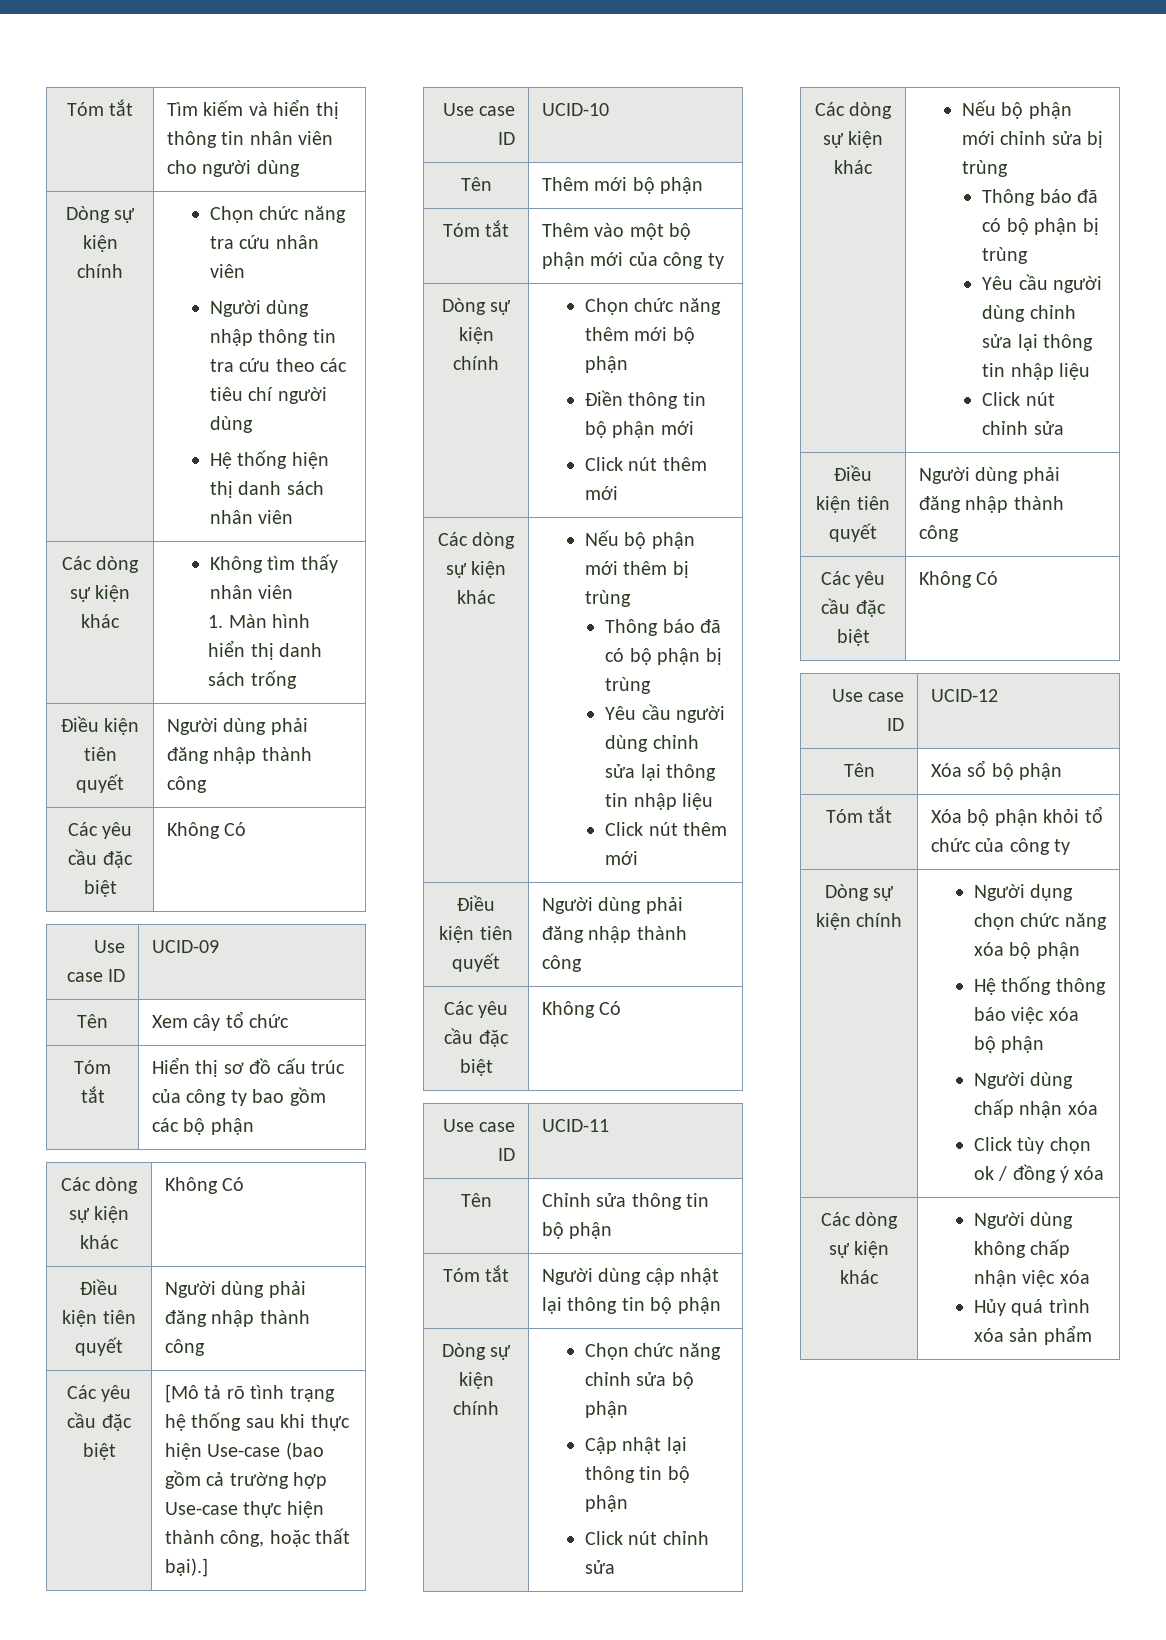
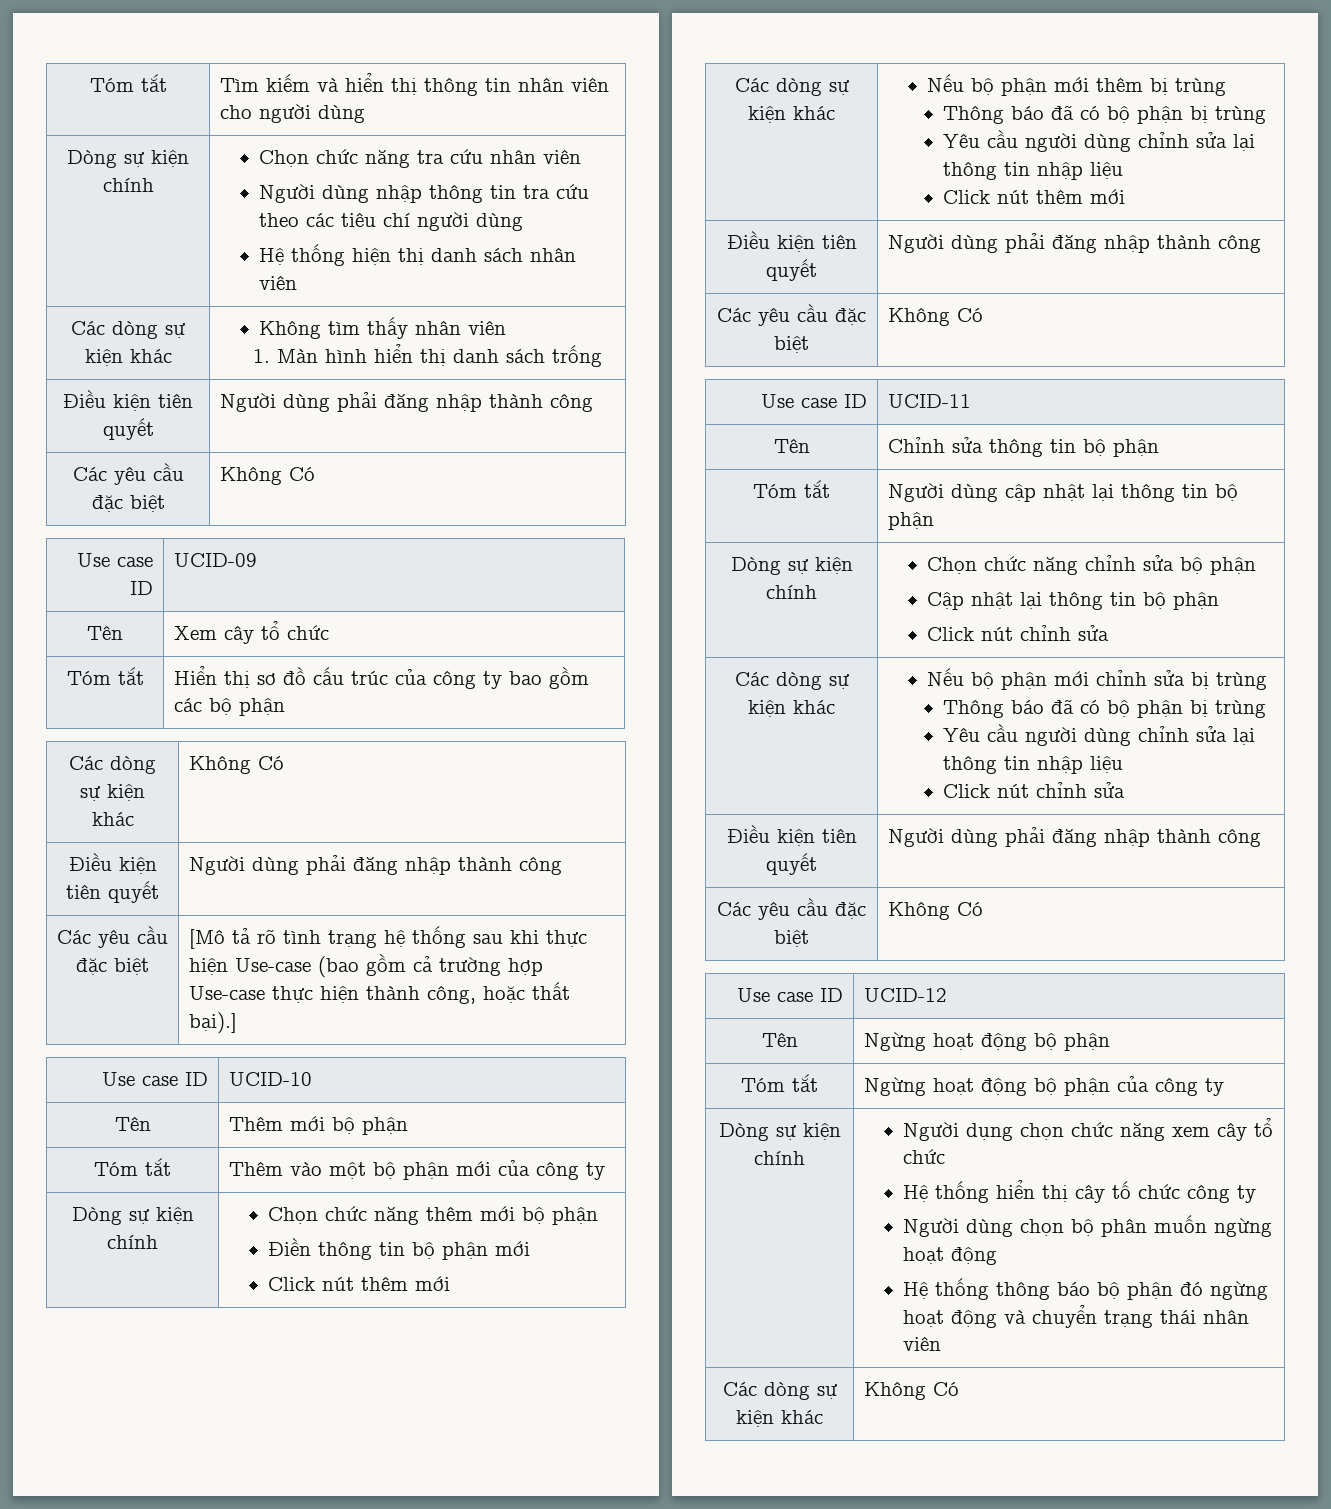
- Tên | Xóa sổ bộ phận
- Tóm tắt | Xóa bộ phận khỏi tổ chức của công ty
+ Tên | Ngừng hoạt động bộ phận
+ Tóm tắt | Ngừng hoạt động bộ phận của công ty
- Người dụng chọn chức năng xóa bộ phận
+ Người dụng chọn chức năng xem cây tổ chức
+ Hệ thống hiển thị cây tố chức công ty
+ Người dùng chọn bộ phân muốn ngừng hoạt động
- Hệ thống thông báo việc xóa bộ phận
- Người dùng chấp nhận xóa
- Click tùy chọn ok / đồng ý xóa
- Các dòng sự kiện khác | Người dùng không chấp nhận việc xóa
- Hủy quá trình xóa sản phẩm
+ Hệ thống thông báo bộ phận đó ngừng hoạt động và chuyển trạng thái nhân viên
+ Các dòng sự kiện khác | Không Có

